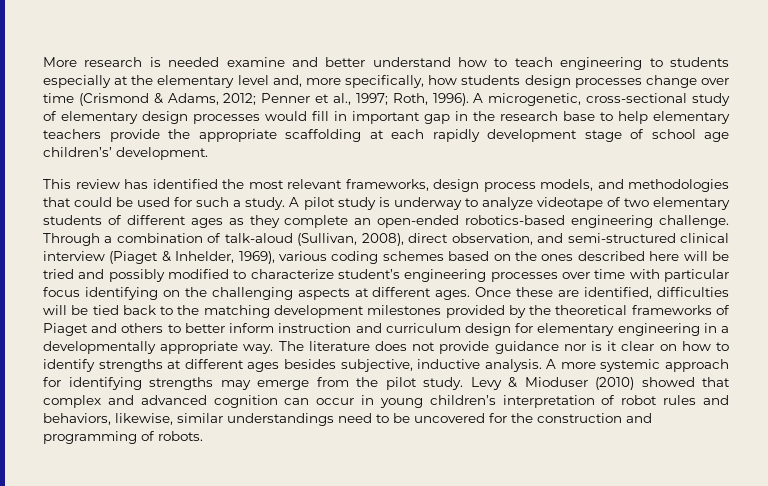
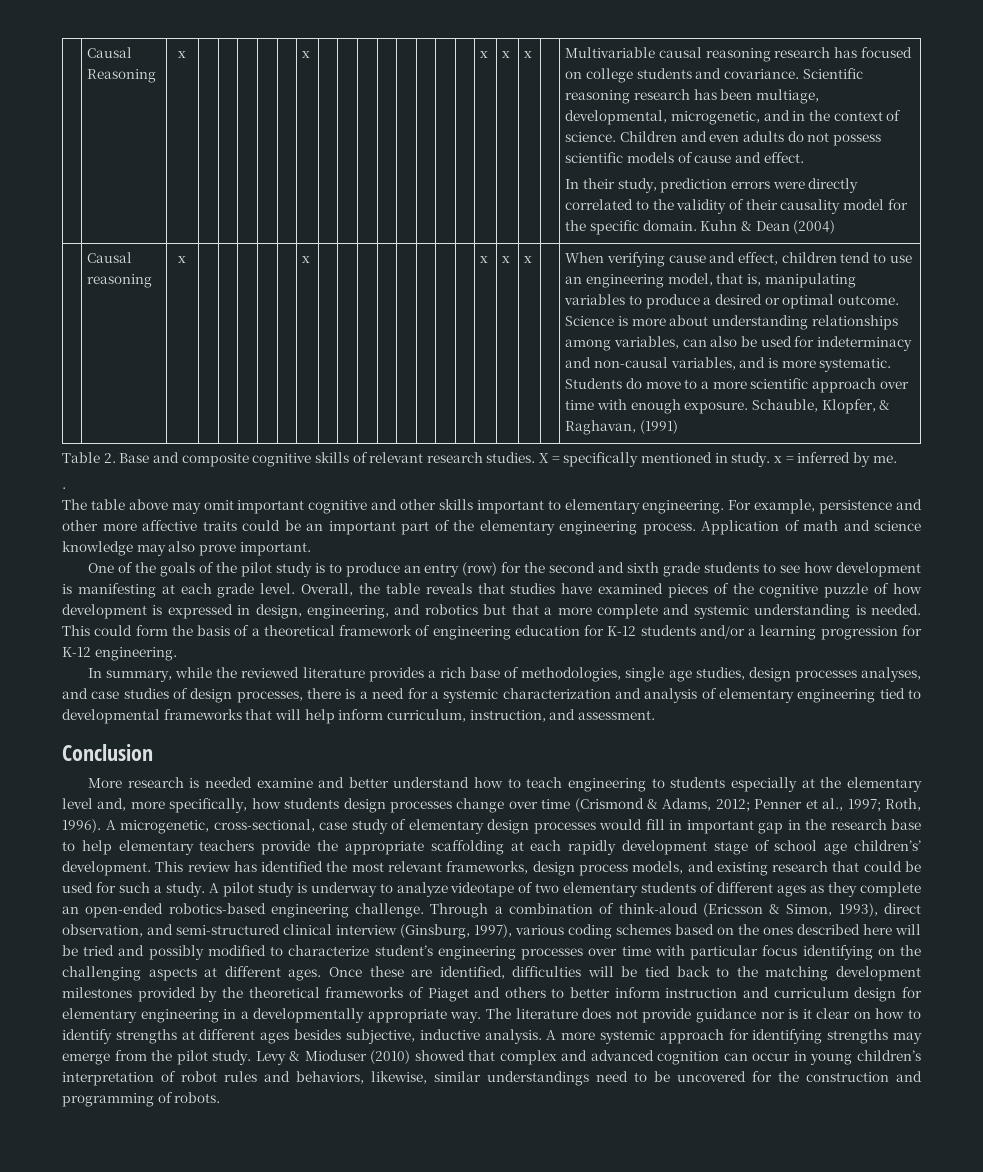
+ Causal Reasoning | x | | | | | | x | | | | | | | | | x | x | x | | Multivariable causal reasoning research has focused on college students and covariance. Scientific reasoning research has been multiage, developmental, microgenetic, and in the context of science. Children and even adults do not possess scientific models of cause and effect.
+ In their study, prediction errors were directly correlated to the validity of their causality model for the specific domain. Kuhn & Dean (2004)
+ | Causal reasoning | x | | | | | | x | | | | | | | | | x | x | x | | When verifying cause and effect, children tend to use an engineering model, that is, manipulating variables to produce a desired or optimal outcome. Science is more about understanding relationships among variables, can also be used for indeterminacy and non-causal variables, and is more systematic. Students do move to a more scientific approach over time with enough exposure. Schauble, Klopfer, & Raghavan, (1991)
+ Table 2. Base and composite cognitive skills of relevant research studies. X = specifically mentioned in study. x = inferred by me.
+ .
+ The table above may omit important cognitive and other skills important to elementary engineering. For example, persistence and other more affective traits could be an important part of the elementary engineering process. Application of math and science knowledge may also prove important.
+ One of the goals of the pilot study is to produce an entry (row) for the second and sixth grade students to see how development is manifesting at each grade level. Overall, the table reveals that studies have examined pieces of the cognitive puzzle of how development is expressed in design, engineering, and robotics but that a more complete and systemic understanding is needed. This could form the basis of a theoretical framework of engineering education for K-12 students and/or a learning progression for K-12 engineering.
+ In summary, while the reviewed literature provides a rich base of methodologies, single age studies, design processes analyses, and case studies of design processes, there is a need for a systemic characterization and analysis of elementary engineering tied to developmental frameworks that will help inform curriculum, instruction, and assessment.
+ Conclusion
- A microgenetic, cross-sectional study of elementary design processes would fill in important gap in the research base to help elementary teachers provide the appropriate scaffolding at each rapidly development stage of school age children’s’ development.
- This review has identified the most relevant frameworks, design process models, and methodologies that could be used for such a study.
+ A microgenetic, cross-sectional, case study of elementary design processes would fill in important gap in the research base to help elementary teachers provide the appropriate scaffolding at each rapidly development stage of school age children’s’ development. This review has identified the most relevant frameworks, design process models, and existing research that could be used for such a study.
- Through a combination of talk-aloud (Sullivan, 2008), direct observation, and semi-structured clinical interview (Piaget & Inhelder, 1969), various coding schemes based on the ones described here will be tried and possibly modified to characterize student’s engineering processes over time with particular focus identifying on the challenging aspects at different ages.
+ Through a combination of think-aloud (Ericsson & Simon, 1993), direct observation, and semi-structured clinical interview (Ginsburg, 1997), various coding schemes based on the ones described here will be tried and possibly modified to characterize student’s engineering processes over time with particular focus identifying on the challenging aspects at different ages.

